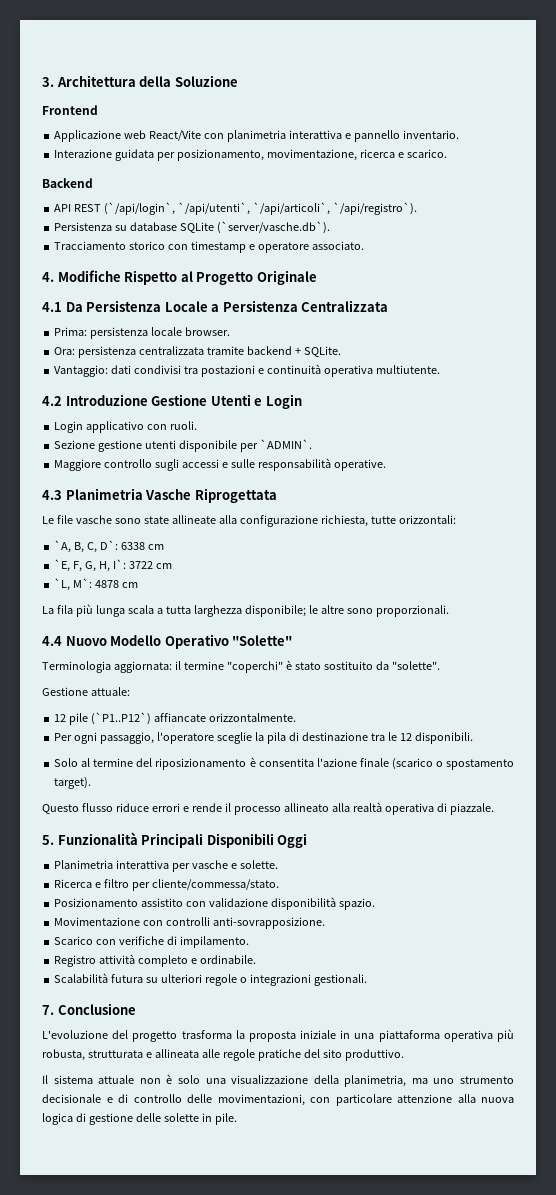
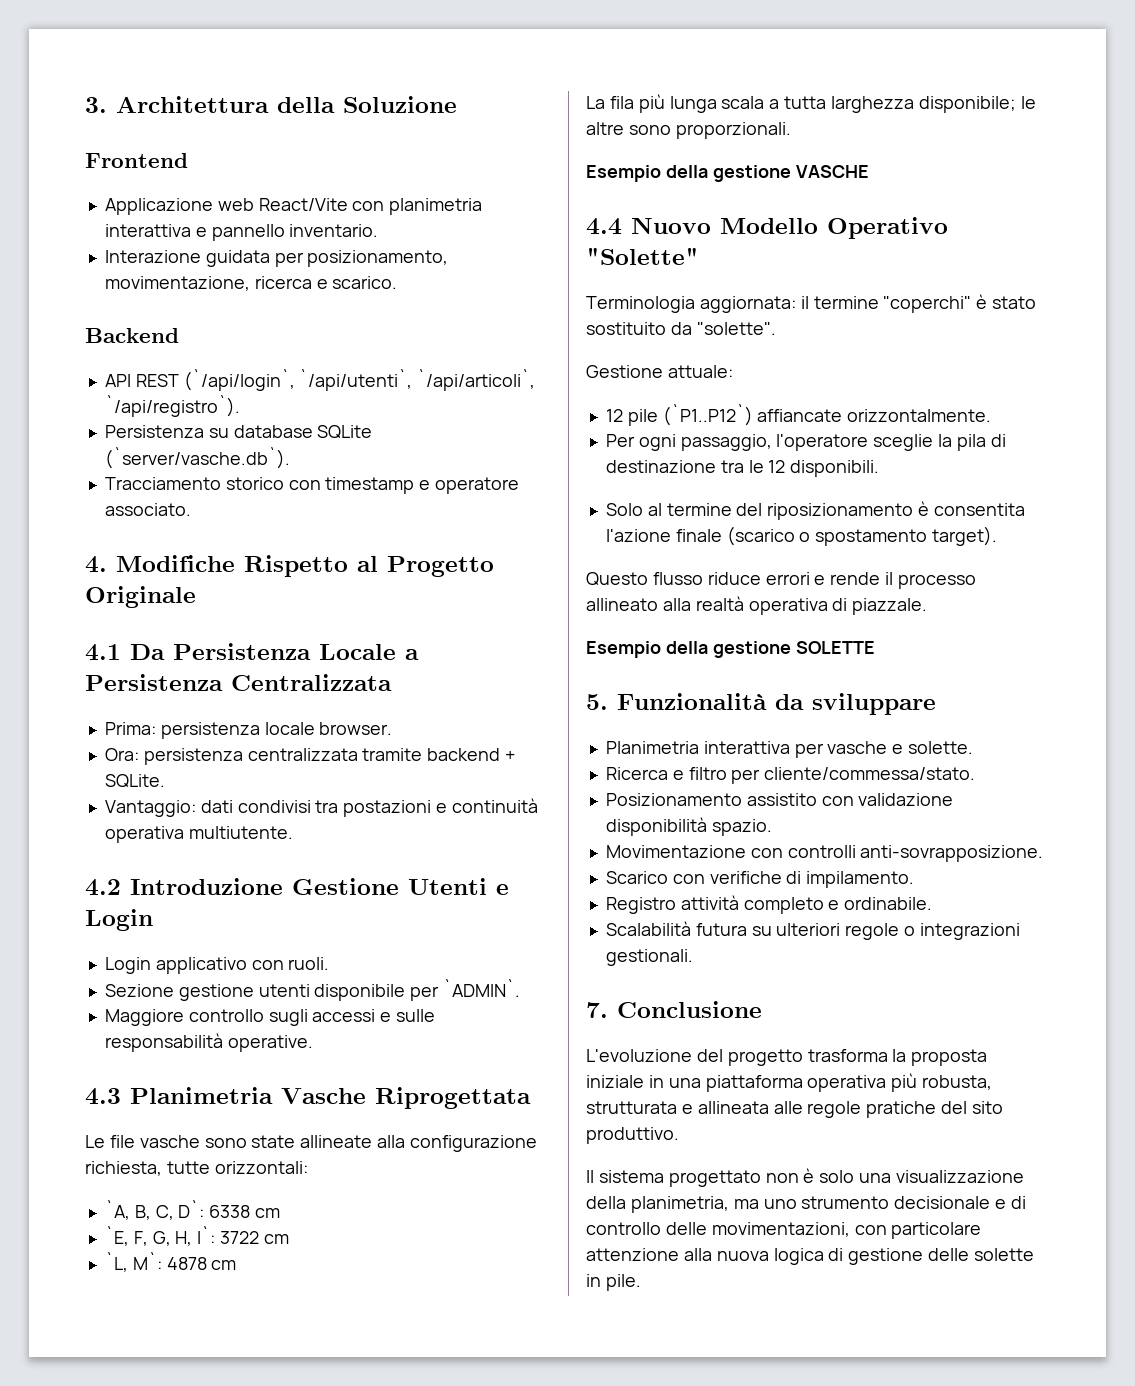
+ Esempio della gestione VASCHE
+ Esempio della gestione SOLETTE
- 5. Funzionalità Principali Disponibili Oggi
+ 5. Funzionalità da sviluppare
- Il sistema attuale non è solo una visualizzazione della planimetria, ma uno strumento decisionale e di controllo delle movimentazioni, con particolare attenzione alla nuova logica di gestione delle solette in pile.
+ Il sistema progettato non è solo una visualizzazione della planimetria, ma uno strumento decisionale e di controllo delle movimentazioni, con particolare attenzione alla nuova logica di gestione delle solette in pile.

